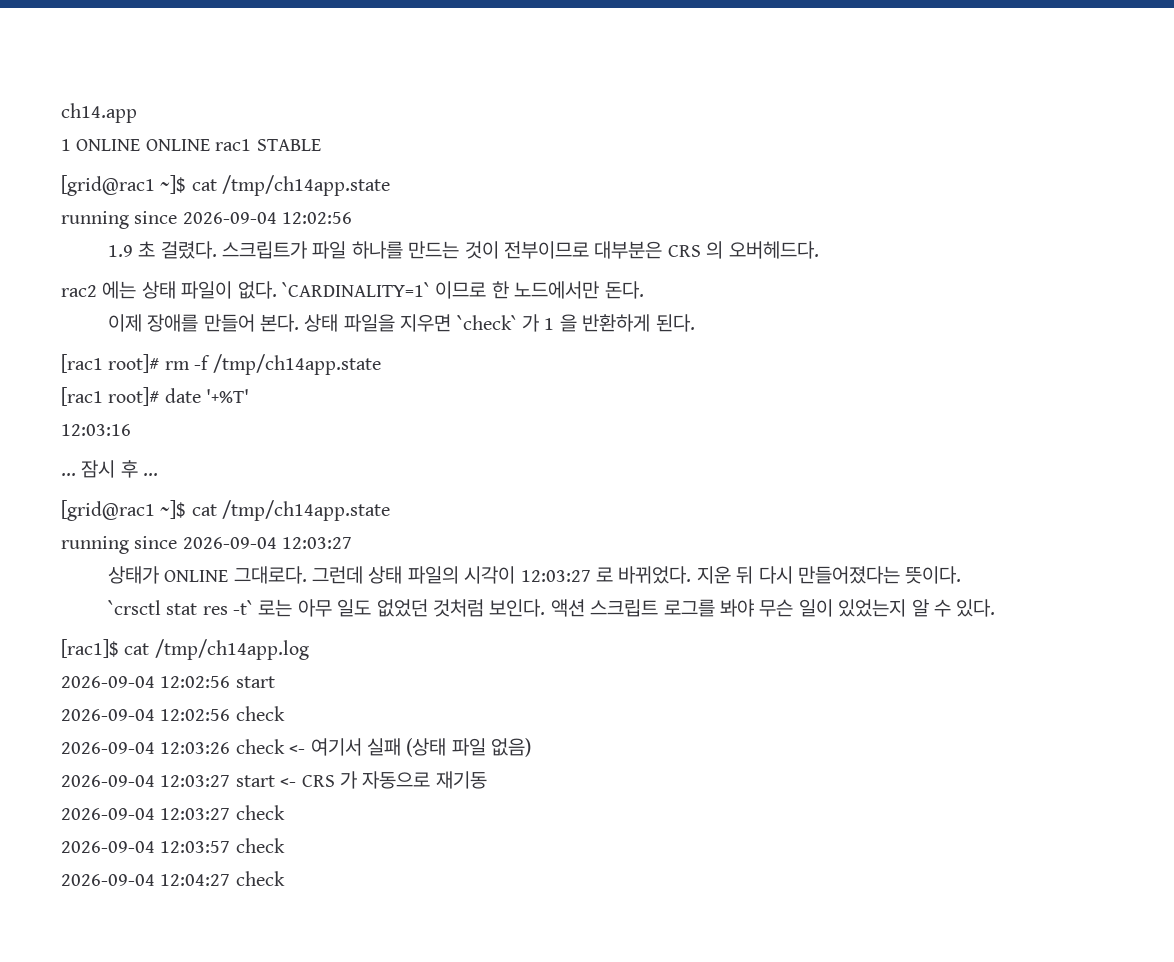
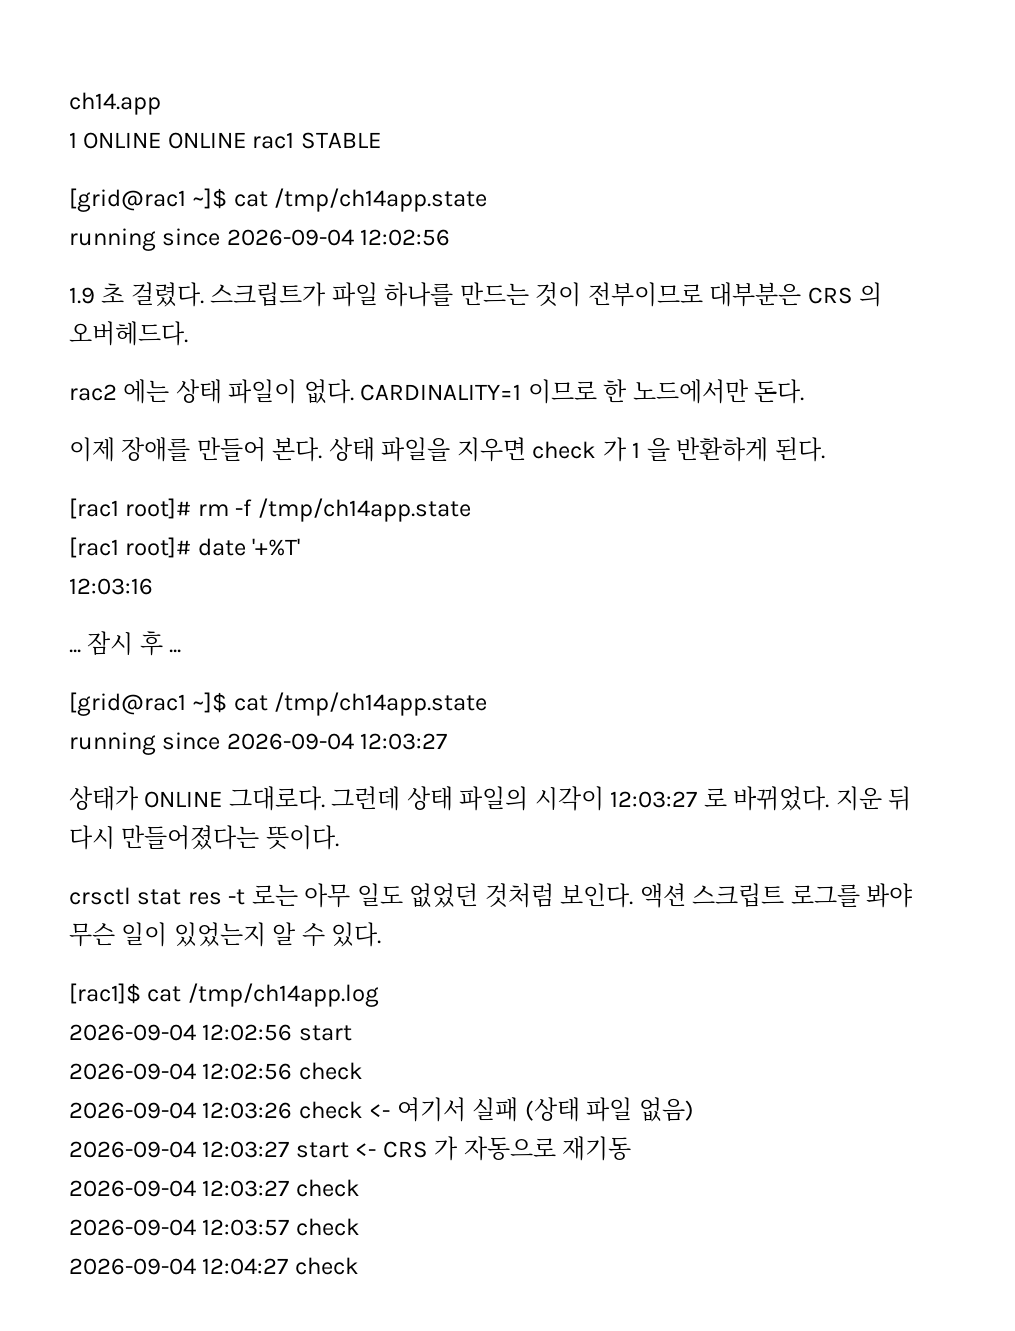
- `CARDINALITY=1` 이므로 한 노드에서만 돈다.
+ CARDINALITY=1 이므로 한 노드에서만 돈다.
- 상태 파일을 지우면 `check` 가 1 을 반환하게 된다.
+ 상태 파일을 지우면 check 가 1 을 반환하게 된다.
- `crsctl stat res -t` 로는 아무 일도 없었던 것처럼 보인다.
+ crsctl stat res -t 로는 아무 일도 없었던 것처럼 보인다.

